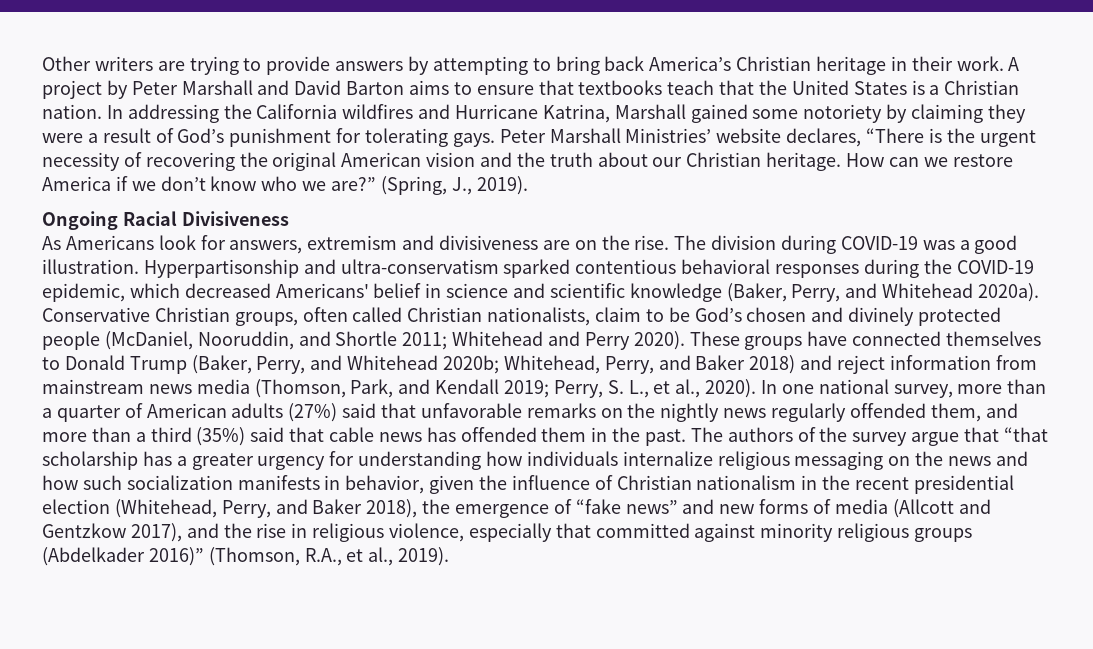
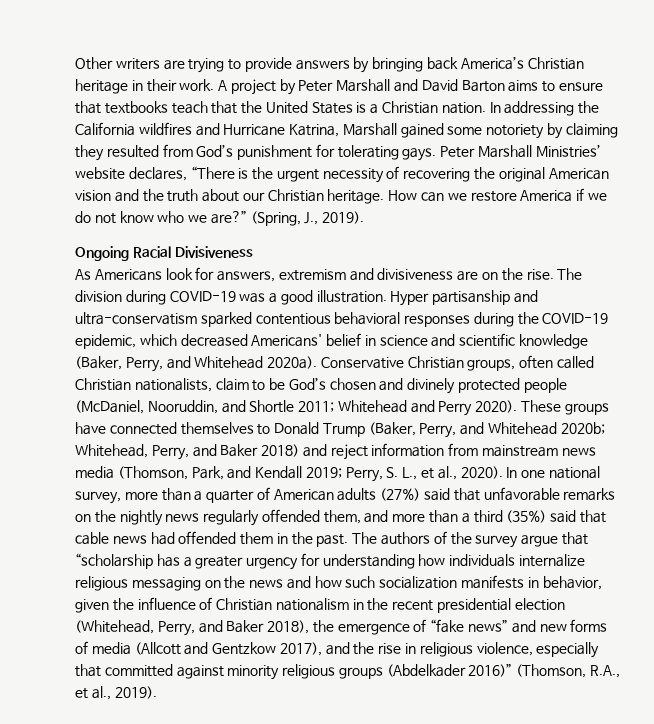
- Other writers are trying to provide answers by attempting to bring back America’s Christian heritage in their work.
+ Other writers are trying to provide answers by bringing back America’s Christian heritage in their work.
- In addressing the California wildfires and Hurricane Katrina, Marshall gained some notoriety by claiming they were a result of God’s punishment for tolerating gays.
+ In addressing the California wildfires and Hurricane Katrina, Marshall gained some notoriety by claiming they resulted from God’s punishment for tolerating gays.
- How can we restore America if we don’t know who we are?”
+ How can we restore America if we do not know who we are?”
- Hyperpartisonship and ultra-conservatism sparked contentious behavioral responses during the COVID-19 epidemic, which decreased Americans' belief in science and scientific knowledge (Baker, Perry, and Whitehead 2020a).
+ Hyper partisanship and ultra-conservatism sparked contentious behavioral responses during the COVID-19 epidemic, which decreased Americans' belief in science and scientific knowledge (Baker, Perry, and Whitehead 2020a).
- In one national survey, more than a quarter of American adults (27%) said that unfavorable remarks on the nightly news regularly offended them, and more than a third (35%) said that cable news has offended them in the past.
+ In one national survey, more than a quarter of American adults (27%) said that unfavorable remarks on the nightly news regularly offended them, and more than a third (35%) said that cable news had offended them in the past.
- The authors of the survey argue that “that scholarship has a greater urgency for understanding how individuals internalize religious messaging on the news and how such socialization manifests in behavior, given the influence of Christian nationalism in the recent presidential election (Whitehead, Perry, and Baker 2018), the emergence of “fake news” and new forms of media (Allcott and Gentzkow 2017), and the rise in religious violence, especially that committed against minority religious groups (Abdelkader 2016)” (Thomson, R.A., et al., 2019).
+ The authors of the survey argue that “scholarship has a greater urgency for understanding how individuals internalize religious messaging on the news and how such socialization manifests in behavior, given the influence of Christian nationalism in the recent presidential election (Whitehead, Perry, and Baker 2018), the emergence of “fake news” and new forms of media (Allcott and Gentzkow 2017), and the rise in religious violence, especially that committed against minority religious groups (Abdelkader 2016)” (Thomson, R.A., et al., 2019).

